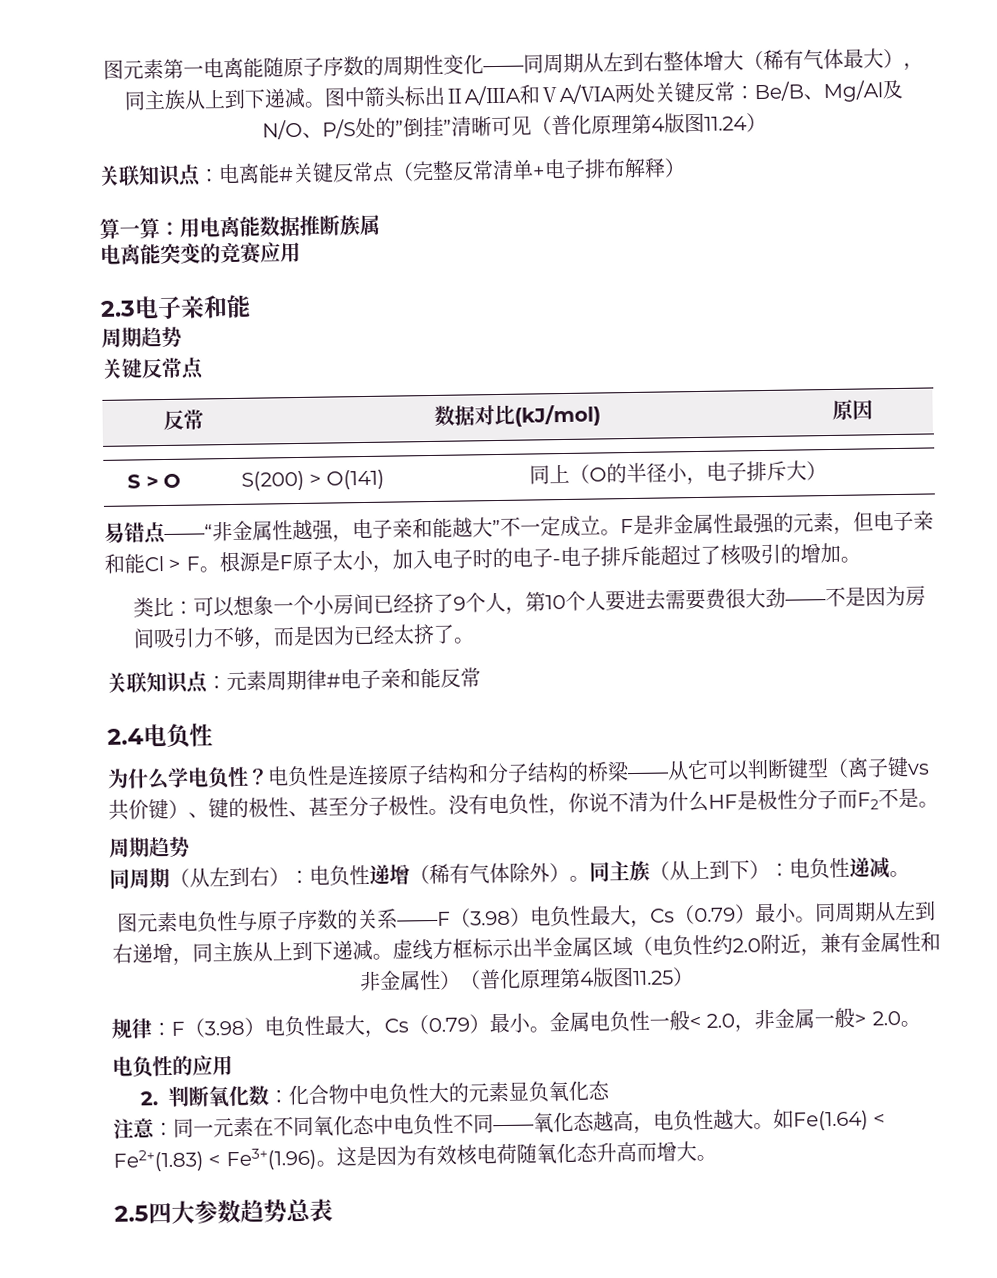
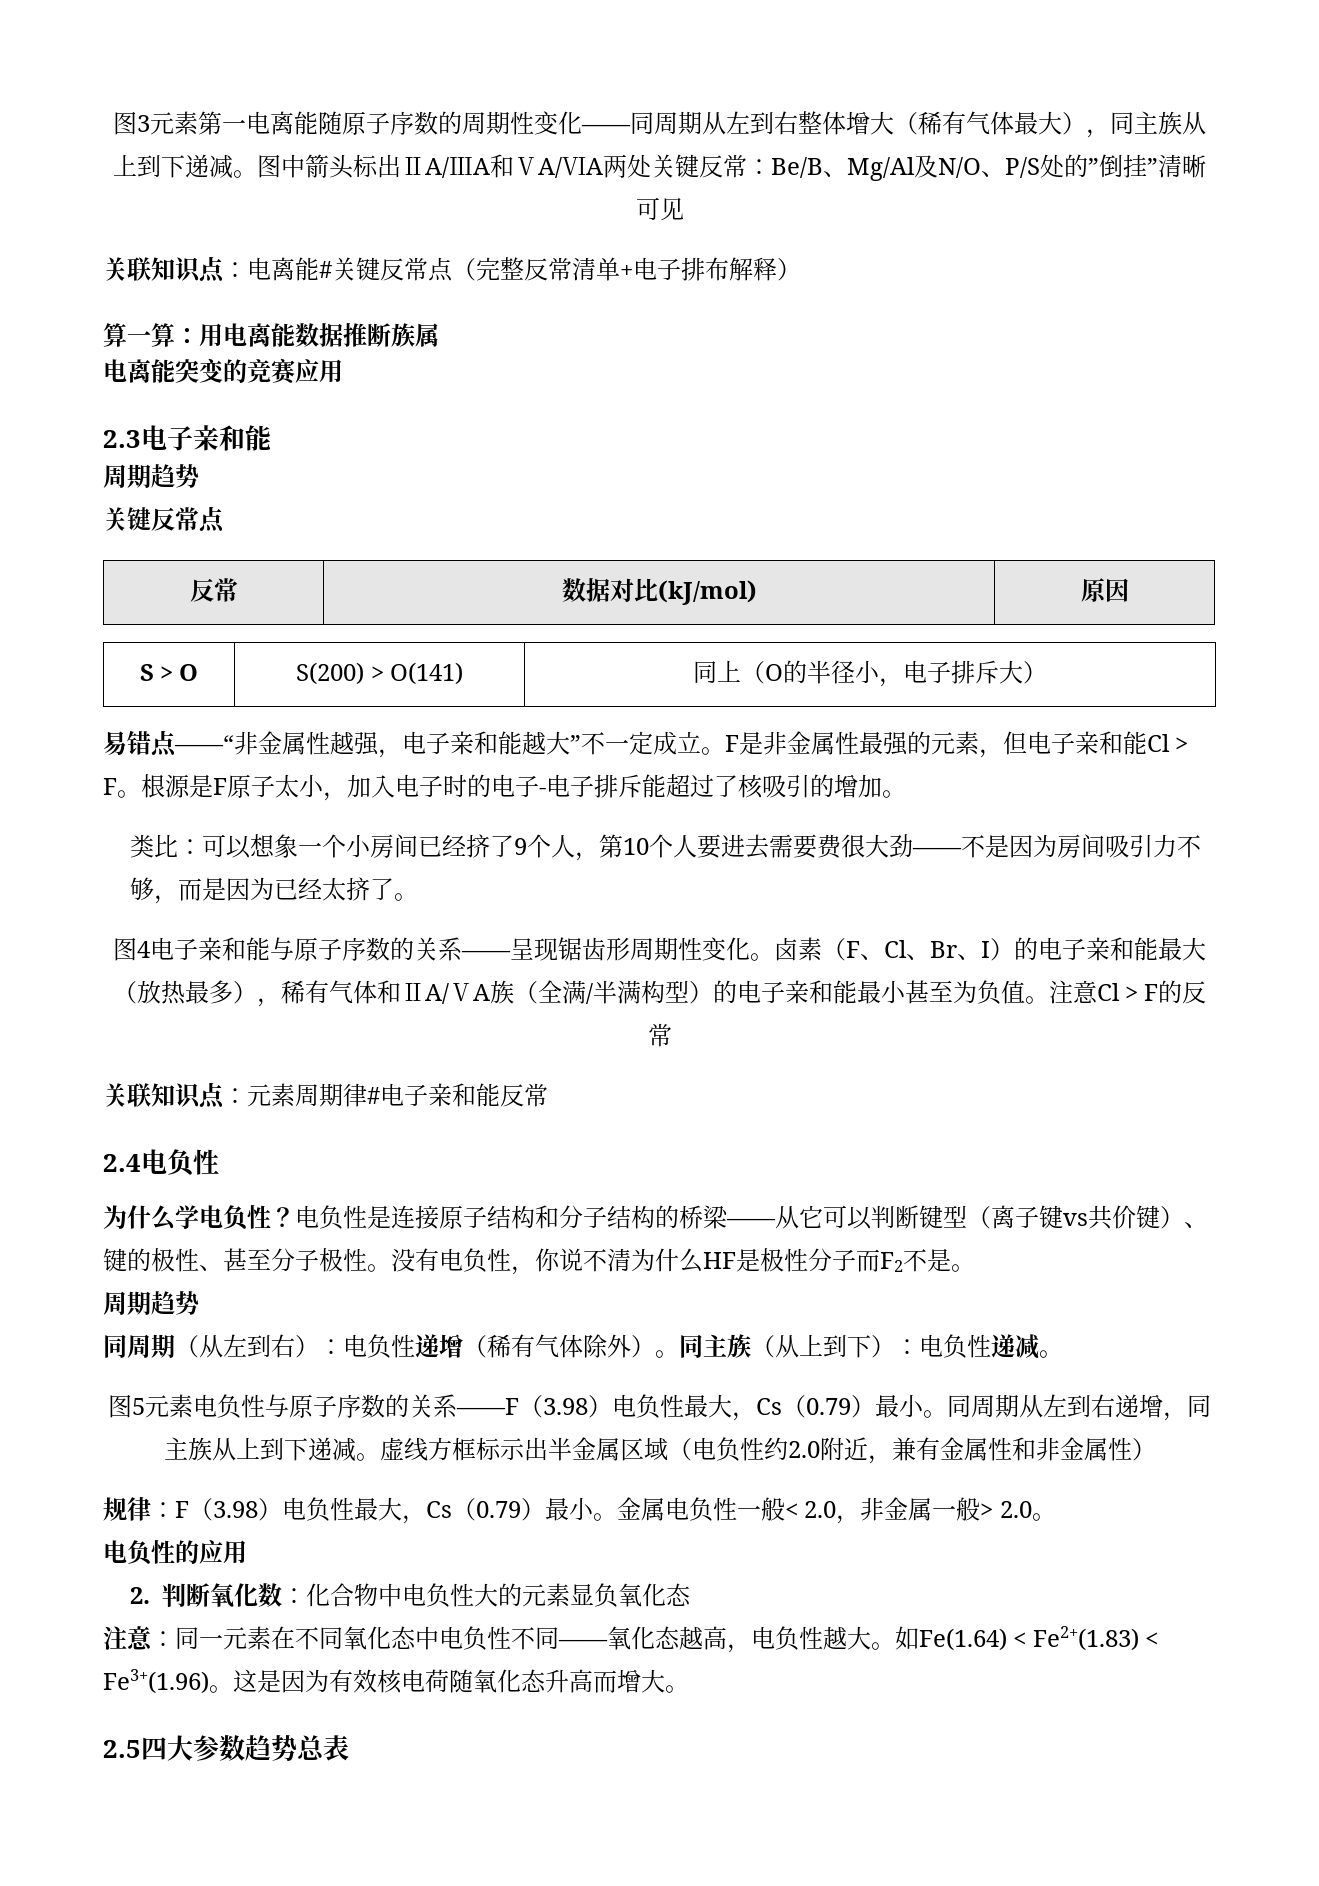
- 图元素第一电离能随原子序数的周期性变化——同周期从左到右整体增大（稀有气体最大），同主族从上到下递减。
+ 图3元素第一电离能随原子序数的周期性变化——同周期从左到右整体增大（稀有气体最大），同主族从上到下递减。
- 图中箭头标出ⅡA/ⅢA和ⅤA/ⅥA两处关键反常：Be/B、Mg/Al及N/O、P/S处的”倒挂”清晰可见（普化原理第4版图11.24）
+ 图中箭头标出ⅡA/ⅢA和ⅤA/ⅥA两处关键反常：Be/B、Mg/Al及N/O、P/S处的”倒挂”清晰可见
+ 图4电子亲和能与原子序数的关系——呈现锯齿形周期性变化。卤素（F、Cl、Br、I）的电子亲和能最大（放热最多），稀有气体和ⅡA/ⅤA族（全满/半满构型）的电子亲和能最小甚至为负值。注意Cl > F的反常
- 图元素电负性与原子序数的关系——F（3.98）电负性最大，Cs（0.79）最小。
+ 图5元素电负性与原子序数的关系——F（3.98）电负性最大，Cs（0.79）最小。
- 虚线方框标示出半金属区域（电负性约2.0附近，兼有金属性和非金属性）（普化原理第4版图11.25）
+ 虚线方框标示出半金属区域（电负性约2.0附近，兼有金属性和非金属性）

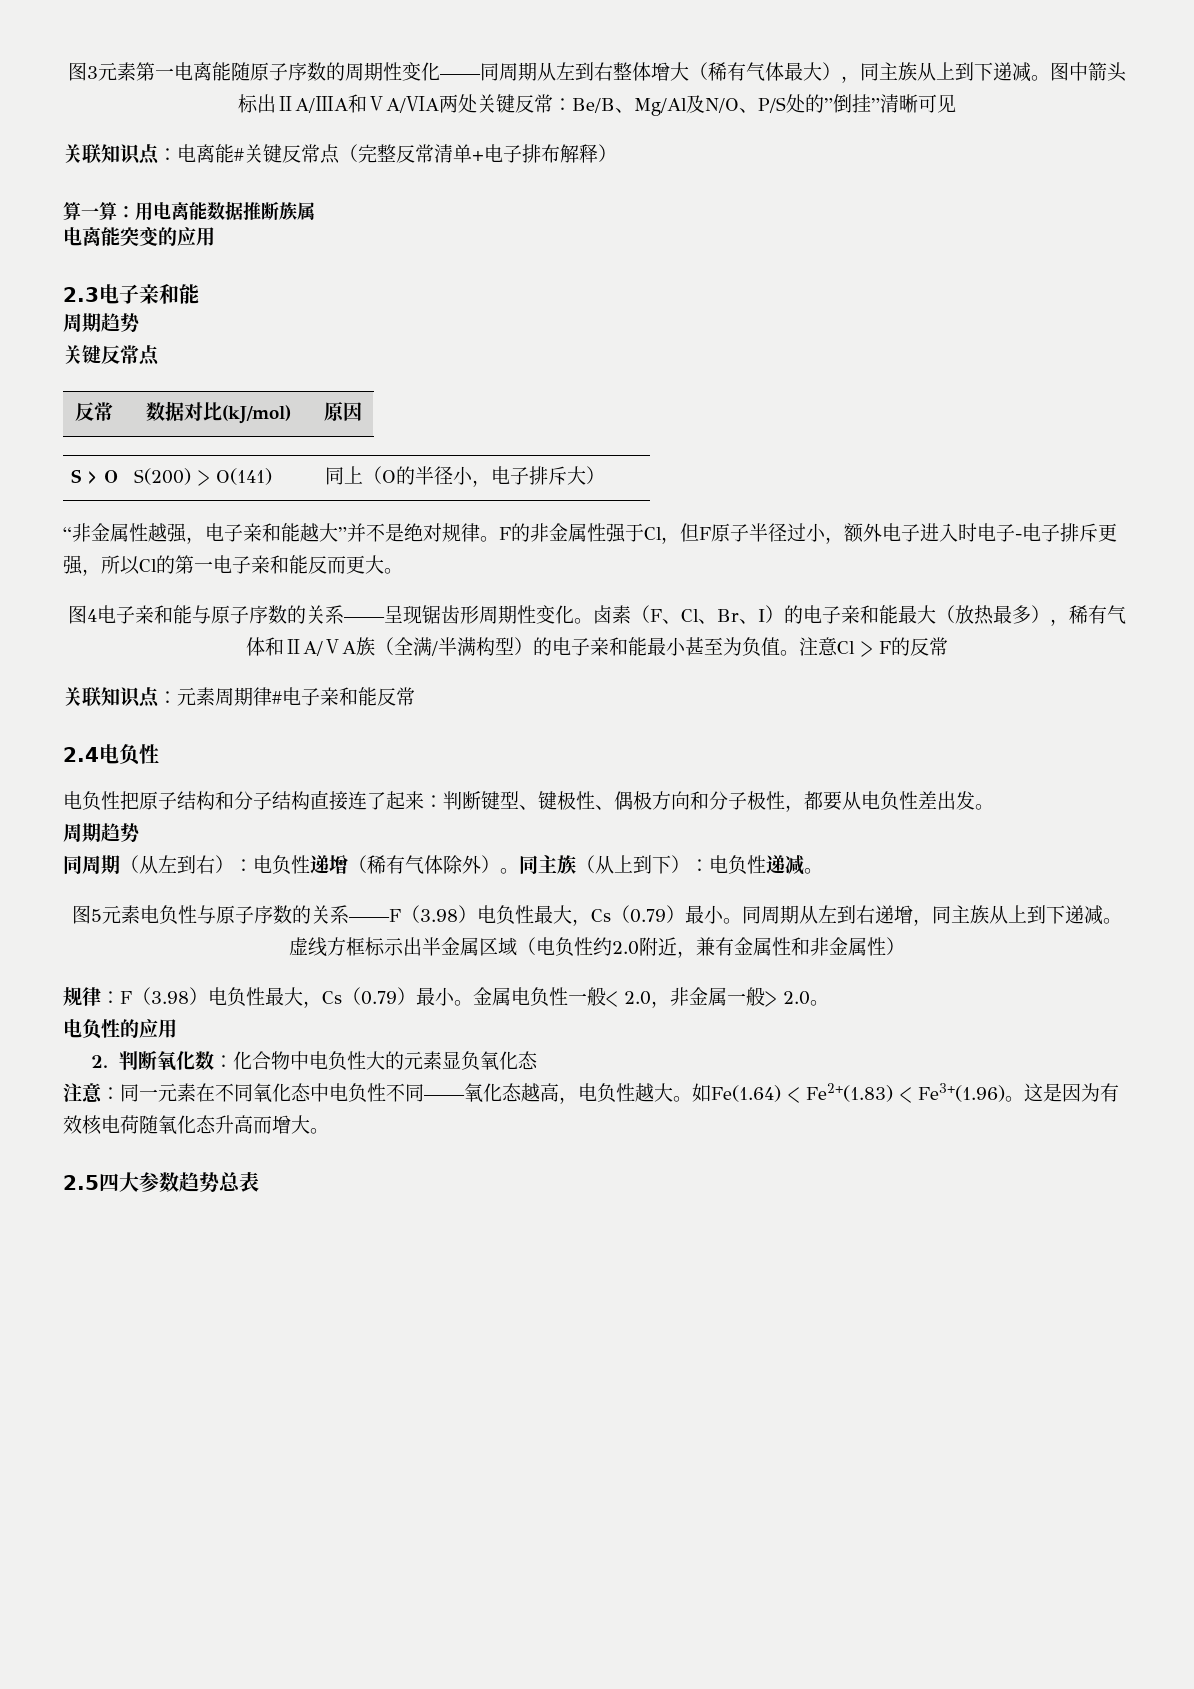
- 电离能突变的竞赛应用
+ 电离能突变的应用
- 易错点——“非金属性越强，电子亲和能越大”不一定成立。F是非金属性最强的元素，但电子亲和能Cl > F。根源是F原子太小，加入电子时的电子-电子排斥能超过了核吸引的增加。
- 类比：可以想象一个小房间已经挤了9个人，第10个人要进去需要费很大劲——不是因为房间吸引力不够，而是因为已经太挤了。
+ “非金属性越强，电子亲和能越大”并不是绝对规律。F的非金属性强于Cl，但F原子半径过小，额外电子进入时电子-电子排斥更强，所以Cl的第一电子亲和能反而更大。
- 为什么学电负性？电负性是连接原子结构和分子结构的桥梁——从它可以判断键型（离子键vs共价键）、键的极性、甚至分子极性。没有电负性，你说不清为什么HF是极性分子而F2不是。
+ 电负性把原子结构和分子结构直接连了起来：判断键型、键极性、偶极方向和分子极性，都要从电负性差出发。

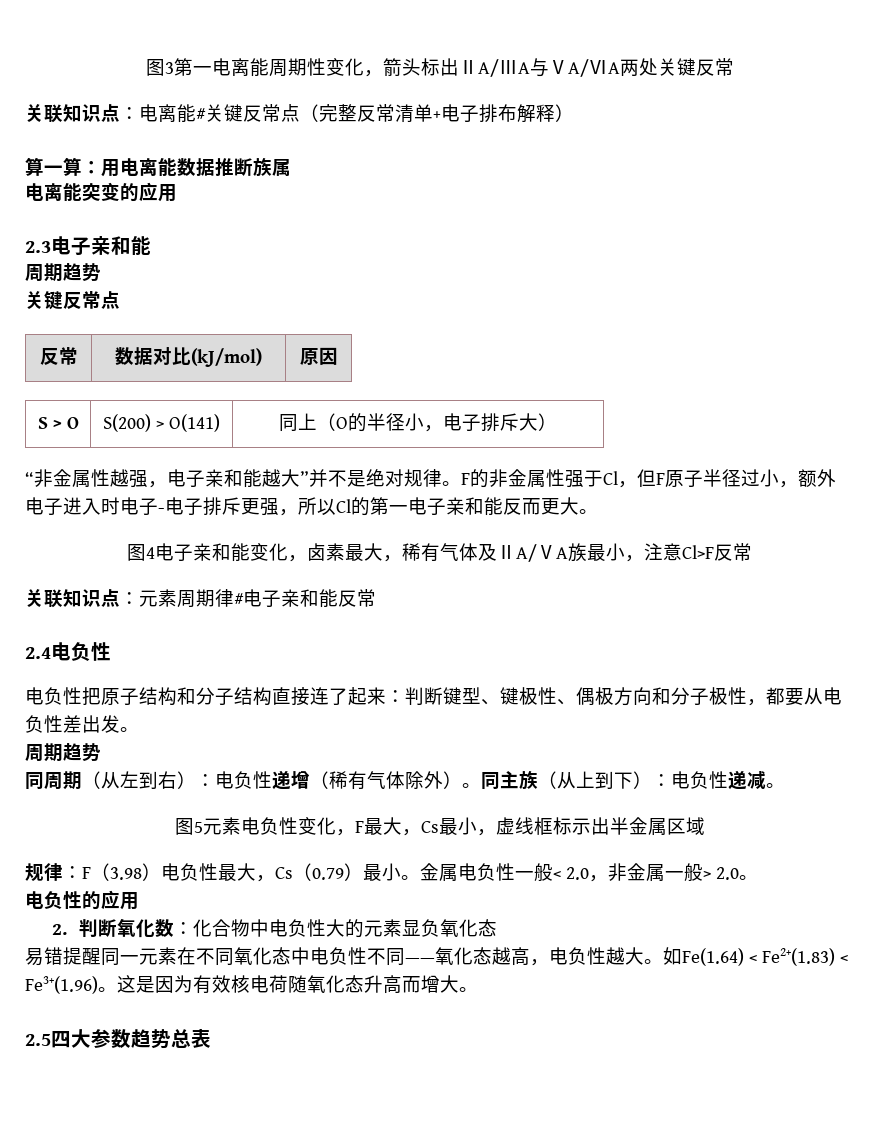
- 图3元素第一电离能随原子序数的周期性变化——同周期从左到右整体增大（稀有气体最大），同主族从上到下递减。图中箭头标出ⅡA/ⅢA和ⅤA/ⅥA两处关键反常：Be/B、Mg/Al及N/O、P/S处的”倒挂”清晰可见
+ 图3第一电离能周期性变化，箭头标出ⅡA/ⅢA与ⅤA/ⅥA两处关键反常
- 图4电子亲和能与原子序数的关系——呈现锯齿形周期性变化。卤素（F、Cl、Br、I）的电子亲和能最大（放热最多），稀有气体和ⅡA/ⅤA族（全满/半满构型）的电子亲和能最小甚至为负值。注意Cl > F的反常
+ 图4电子亲和能变化，卤素最大，稀有气体及ⅡA/ⅤA族最小，注意Cl>F反常
- 图5元素电负性与原子序数的关系——F（3.98）电负性最大，Cs（0.79）最小。同周期从左到右递增，同主族从上到下递减。虚线方框标示出半金属区域（电负性约2.0附近，兼有金属性和非金属性）
+ 图5元素电负性变化，F最大，Cs最小，虚线框标示出半金属区域
- 注意：同一元素在不同氧化态中电负性不同——氧化态越高，电负性越大。
+ 易错提醒同一元素在不同氧化态中电负性不同——氧化态越高，电负性越大。

